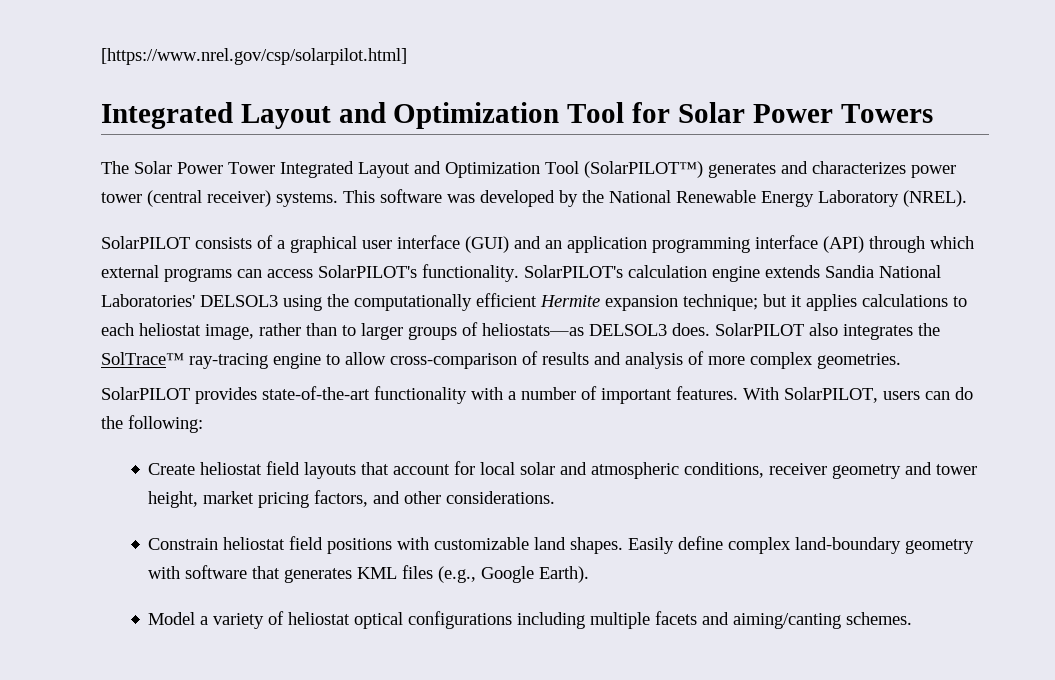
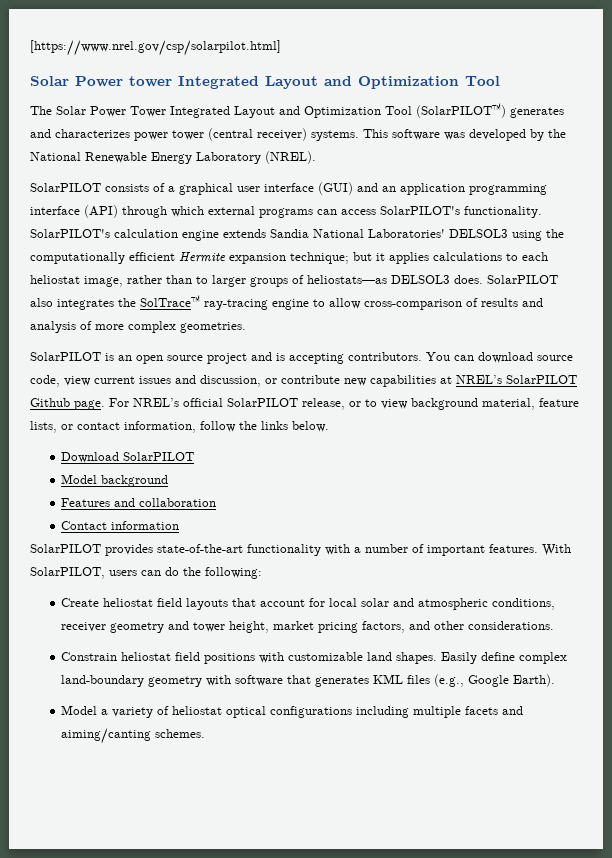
- Integrated Layout and Optimization Tool for Solar Power Towers
+ Solar Power tower Integrated Layout and Optimization Tool
+ SolarPILOT is an open source project and is accepting contributors. You can download source code, view current issues and discussion, or contribute new capabilities at NREL’s SolarPILOT Github page. For NREL’s official SolarPILOT release, or to view background material, feature lists, or contact information, follow the links below.
+ Download SolarPILOT
+ Model background
+ Features and collaboration
+ Contact information

